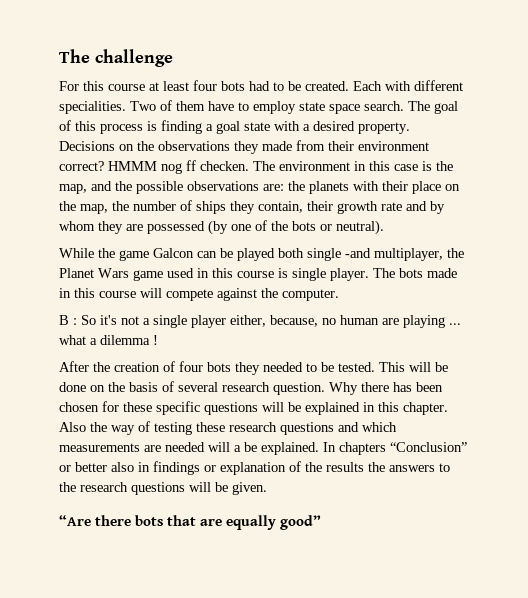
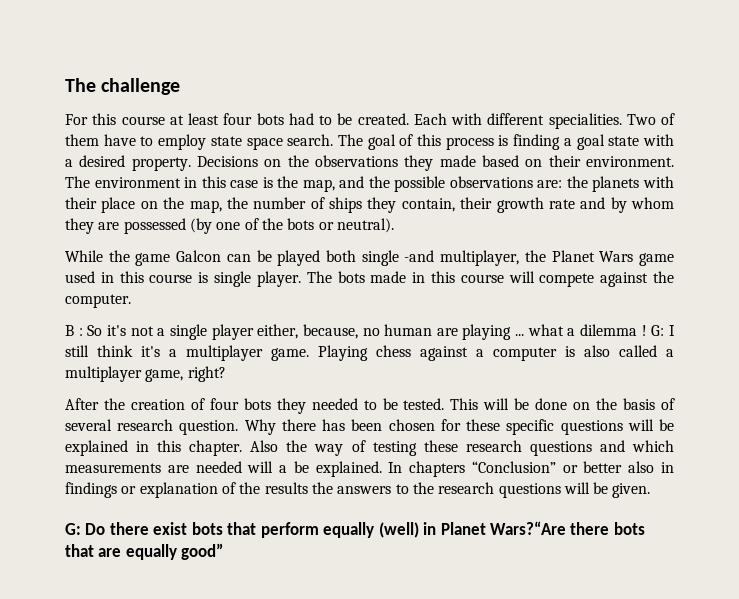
- Decisions on the observations they made from their environment correct? HMMM nog ff checken.
+ Decisions on the observations they made based on their environment.
+ G: I still think it's a multiplayer game. Playing chess against a computer is also called a multiplayer game, right?
- “Are there bots that are equally good”
+ G: Do there exist bots that perform equally (well) in Planet Wars?“Are there bots that are equally good”

